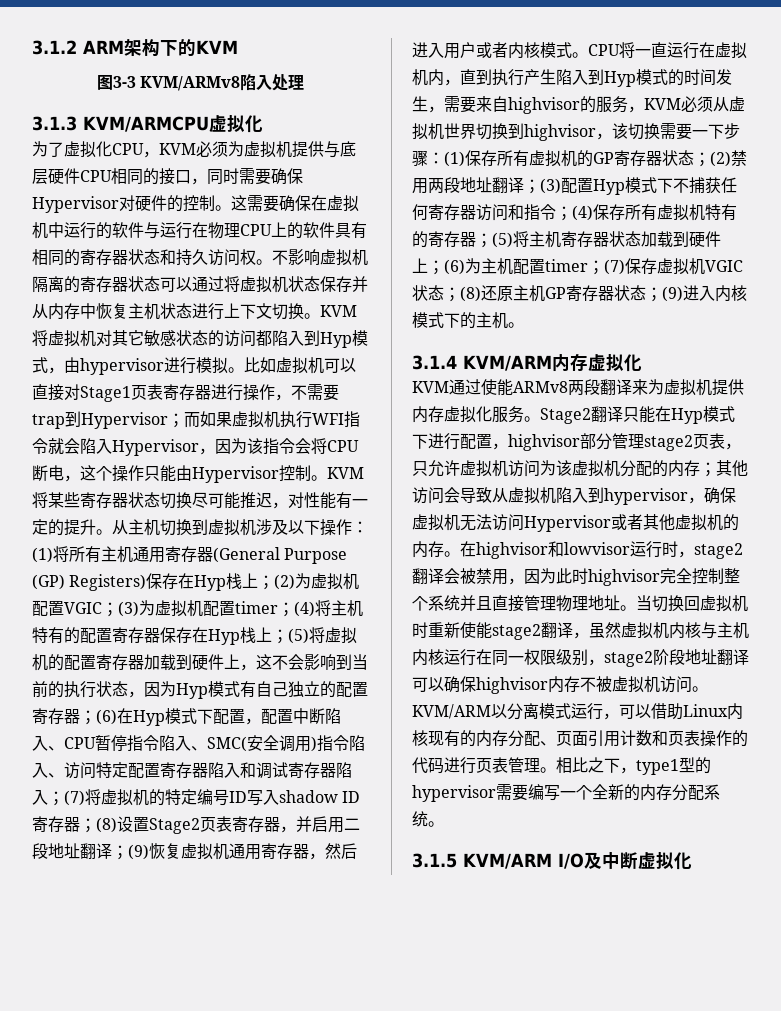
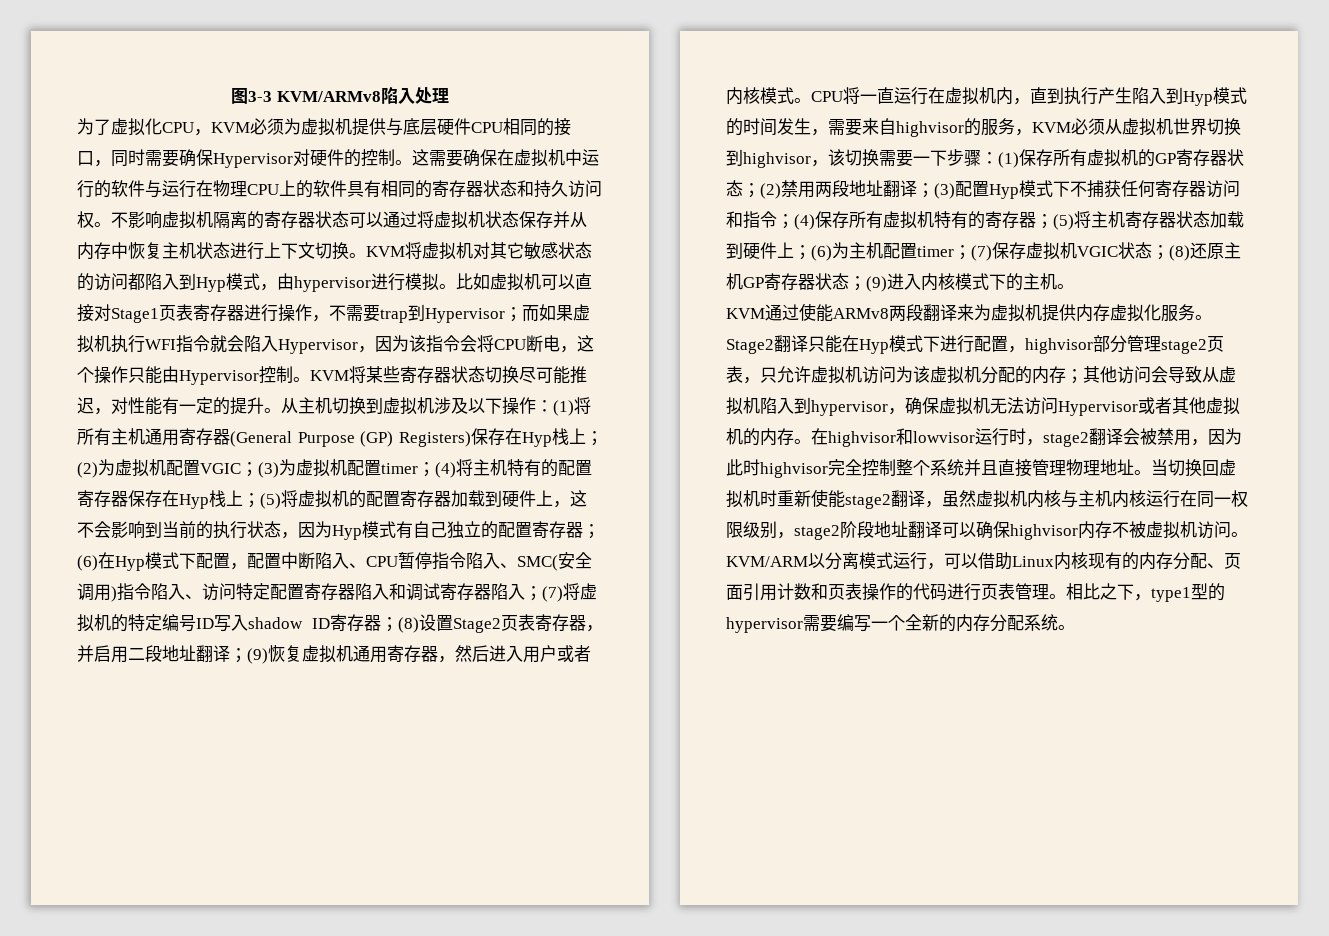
- 3.1.2 ARM架构下的KVM
- 3.1.3 KVM/ARMCPU虚拟化
- 3.1.4 KVM/ARM内存虚拟化
- 3.1.5 KVM/ARM I/O及中断虚拟化

